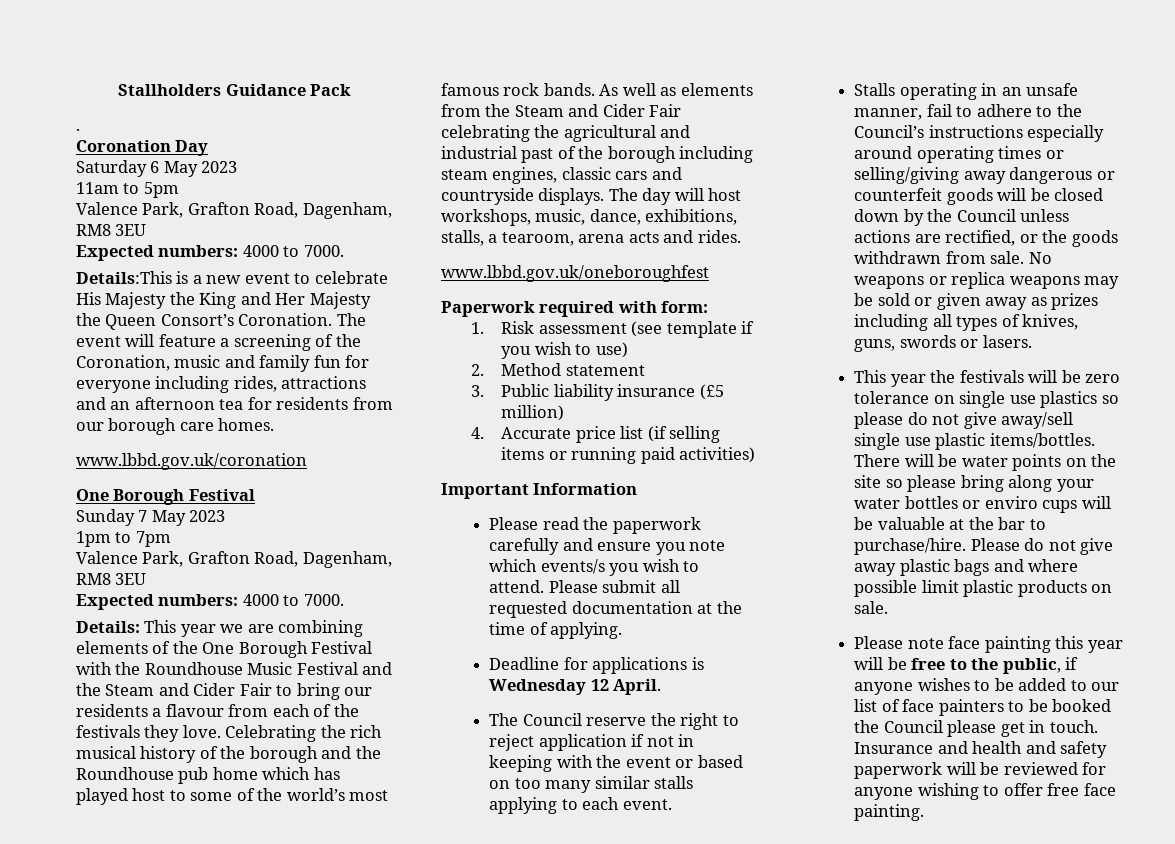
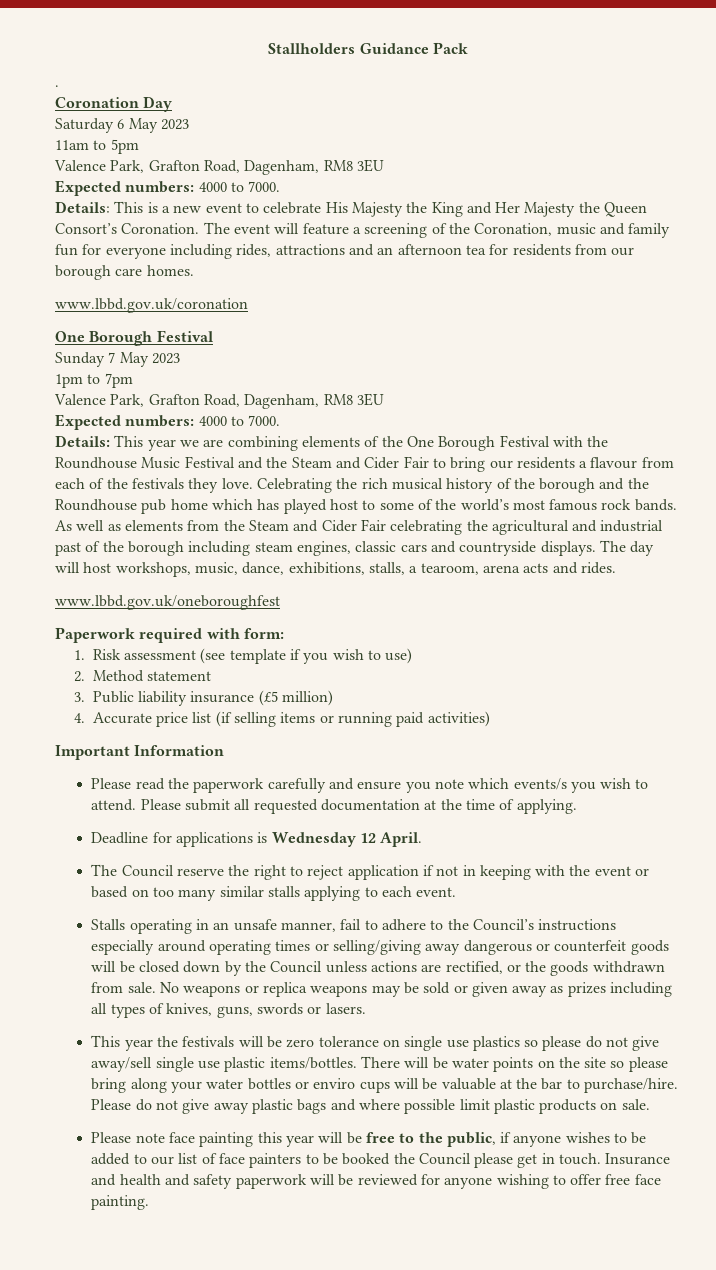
- Details:This is a new event to celebrate His Majesty the King and Her Majesty the Queen Consort’s Coronation.
+ Details: This is a new event to celebrate His Majesty the King and Her Majesty the Queen Consort’s Coronation.

